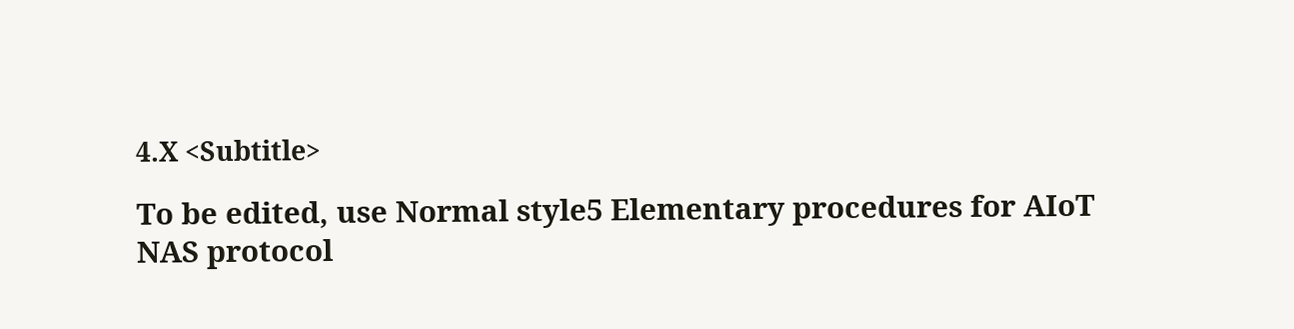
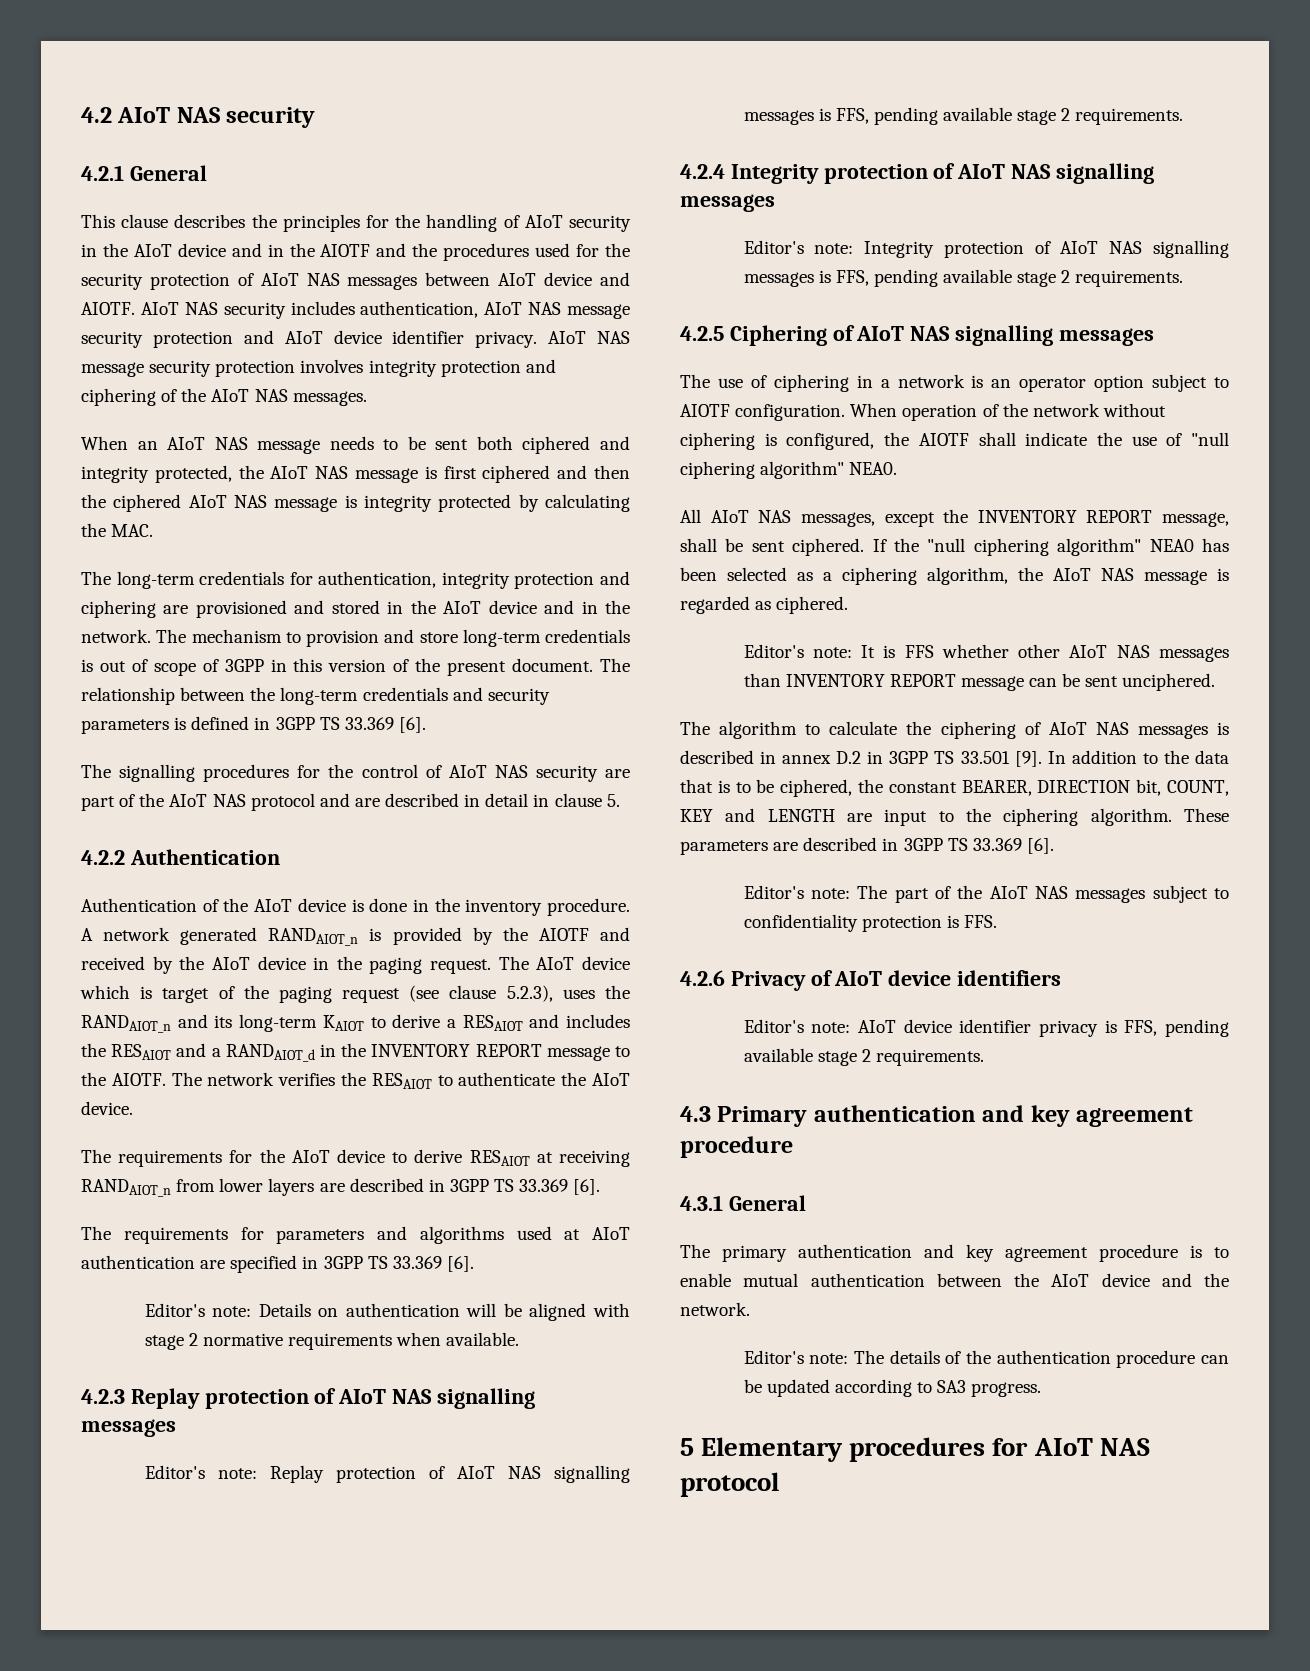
- 4.X <Subtitle>
- To be edited, use Normal style5 Elementary procedures for AIoT NAS protocol
+ 4.2 AIoT NAS security
+ 4.2.1 General
+ This clause describes the principles for the handling of AIoT security in the AIoT device and in the AIOTF and the procedures used for the security protection of AIoT NAS messages between AIoT device and AIOTF. AIoT NAS security includes authentication, AIoT NAS message security protection and AIoT device identifier privacy. AIoT NAS message security protection involves integrity protection and ciphering of the AIoT NAS messages.
+ When an AIoT NAS message needs to be sent both ciphered and integrity protected, the AIoT NAS message is first ciphered and then the ciphered AIoT NAS message is integrity protected by calculating the MAC.
+ The long-term credentials for authentication, integrity protection and ciphering are provisioned and stored in the AIoT device and in the network. The mechanism to provision and store long-term credentials is out of scope of 3GPP in this version of the present document. The relationship between the long-term credentials and security parameters is defined in 3GPP TS 33.369 [6].
+ The signalling procedures for the control of AIoT NAS security are part of the AIoT NAS protocol and are described in detail in clause 5.
+ 4.2.2 Authentication
+ Authentication of the AIoT device is done in the inventory procedure. A network generated RANDAIOT_n is provided by the AIOTF and received by the AIoT device in the paging request. The AIoT device which is target of the paging request (see clause 5.2.3), uses the RANDAIOT_n and its long-term KAIOT to derive a RESAIOT and includes the RESAIOT and a RANDAIOT_d in the INVENTORY REPORT message to the AIOTF. The network verifies the RESAIOT to authenticate the AIoT device.
+ The requirements for the AIoT device to derive RESAIOT at receiving RANDAIOT_n from lower layers are described in 3GPP TS 33.369 [6].
+ The requirements for parameters and algorithms used at AIoT authentication are specified in 3GPP TS 33.369 [6].
+ Editor's note: Details on authentication will be aligned with stage 2 normative requirements when available.
+ 4.2.3 Replay protection of AIoT NAS signalling messages
+ Editor's note: Replay protection of AIoT NAS signalling messages is FFS, pending available stage 2 requirements.
+ 4.2.4 Integrity protection of AIoT NAS signalling messages
+ Editor's note: Integrity protection of AIoT NAS signalling messages is FFS, pending available stage 2 requirements.
+ 4.2.5 Ciphering of AIoT NAS signalling messages
+ The use of ciphering in a network is an operator option subject to AIOTF configuration. When operation of the network without ciphering is configured, the AIOTF shall indicate the use of "null ciphering algorithm" NEA0.
+ All AIoT NAS messages, except the INVENTORY REPORT message, shall be sent ciphered. If the "null ciphering algorithm" NEA0 has been selected as a ciphering algorithm, the AIoT NAS message is regarded as ciphered.
+ Editor's note: It is FFS whether other AIoT NAS messages than INVENTORY REPORT message can be sent unciphered.
+ The algorithm to calculate the ciphering of AIoT NAS messages is described in annex D.2 in 3GPP TS 33.501 [9]. In addition to the data that is to be ciphered, the constant BEARER, DIRECTION bit, COUNT, KEY and LENGTH are input to the ciphering algorithm. These parameters are described in 3GPP TS 33.369 [6].
+ Editor's note: The part of the AIoT NAS messages subject to confidentiality protection is FFS.
+ 4.2.6 Privacy of AIoT device identifiers
+ Editor's note: AIoT device identifier privacy is FFS, pending available stage 2 requirements.
+ 4.3 Primary authentication and key agreement procedure
+ 4.3.1 General
+ The primary authentication and key agreement procedure is to enable mutual authentication between the AIoT device and the network.
+ Editor's note: The details of the authentication procedure can be updated according to SA3 progress.
+ 5 Elementary procedures for AIoT NAS protocol

